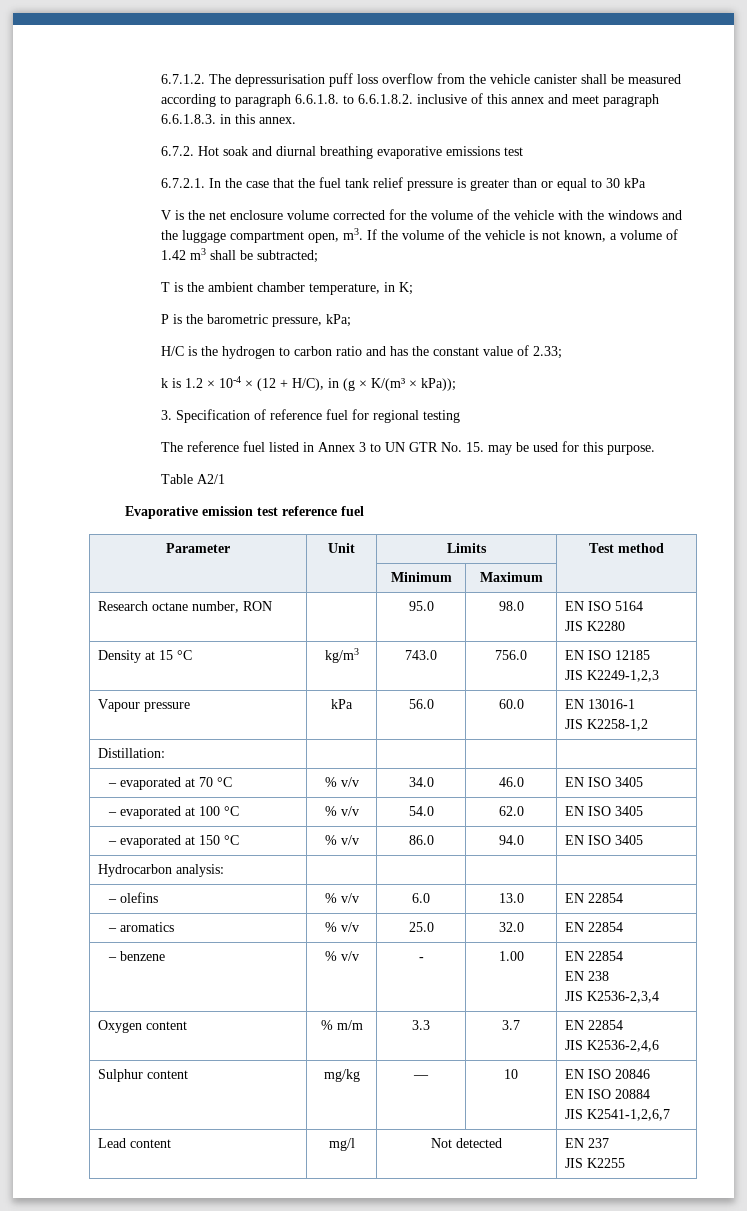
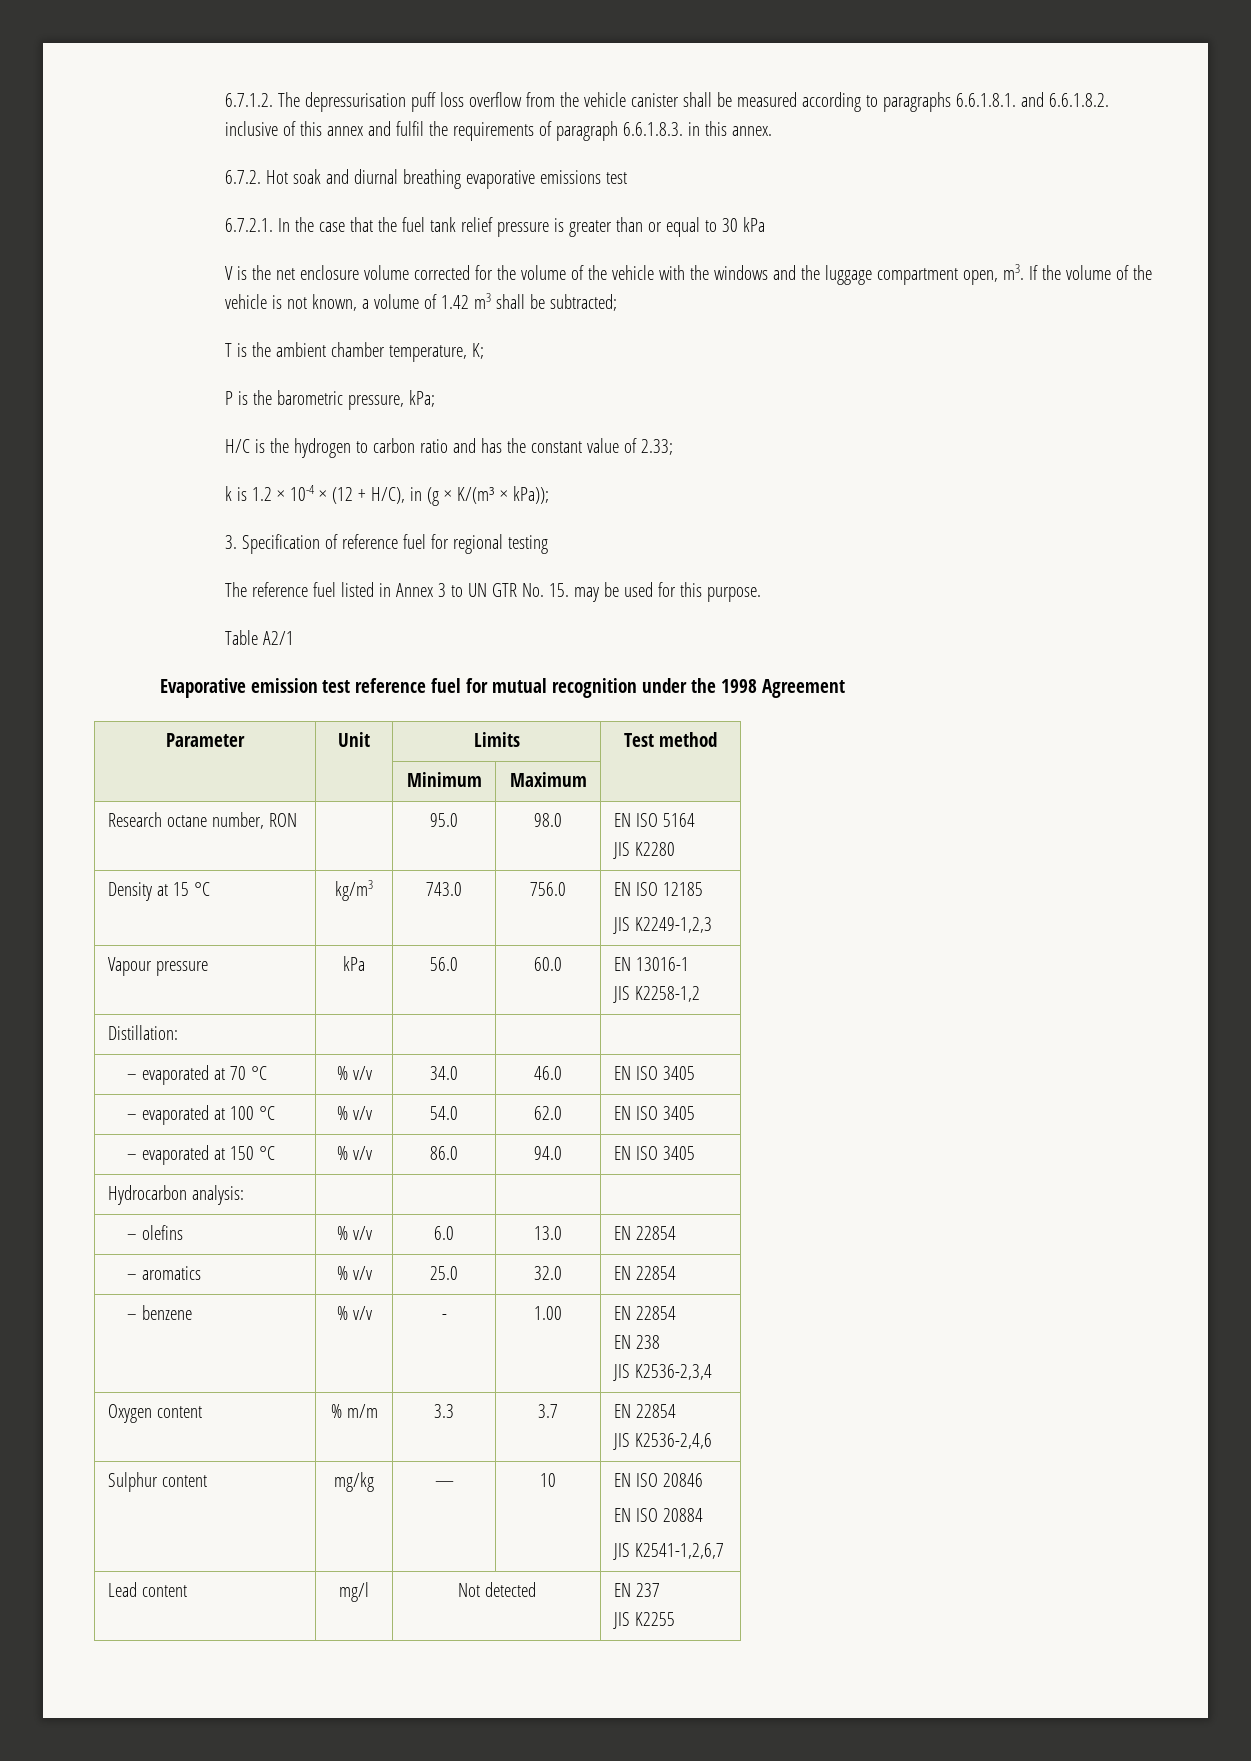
- 6.7.1.2. The depressurisation puff loss overflow from the vehicle canister shall be measured according to paragraph 6.6.1.8. to 6.6.1.8.2. inclusive of this annex and meet paragraph 6.6.1.8.3. in this annex.
+ 6.7.1.2. The depressurisation puff loss overflow from the vehicle canister shall be measured according to paragraphs 6.6.1.8.1. and 6.6.1.8.2. inclusive of this annex and fulfil the requirements of paragraph 6.6.1.8.3. in this annex.
- T is the ambient chamber temperature, in K;
+ T is the ambient chamber temperature, K;
- Evaporative emission test reference fuel
+ Evaporative emission test reference fuel for mutual recognition under the 1998 Agreement

